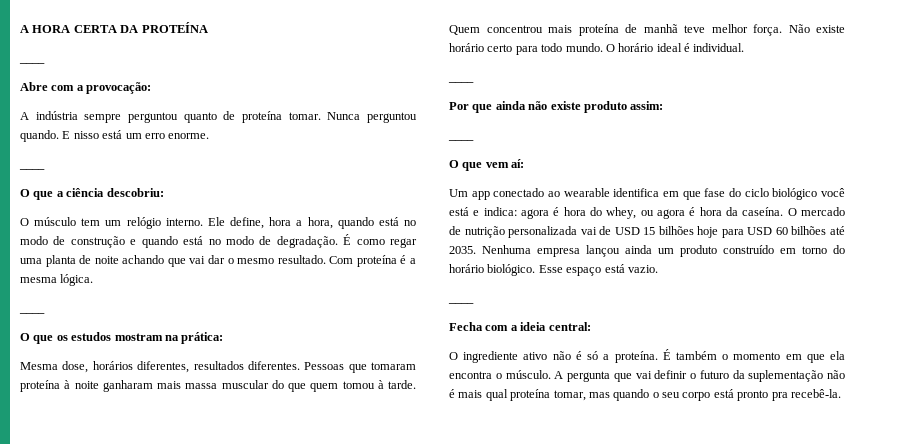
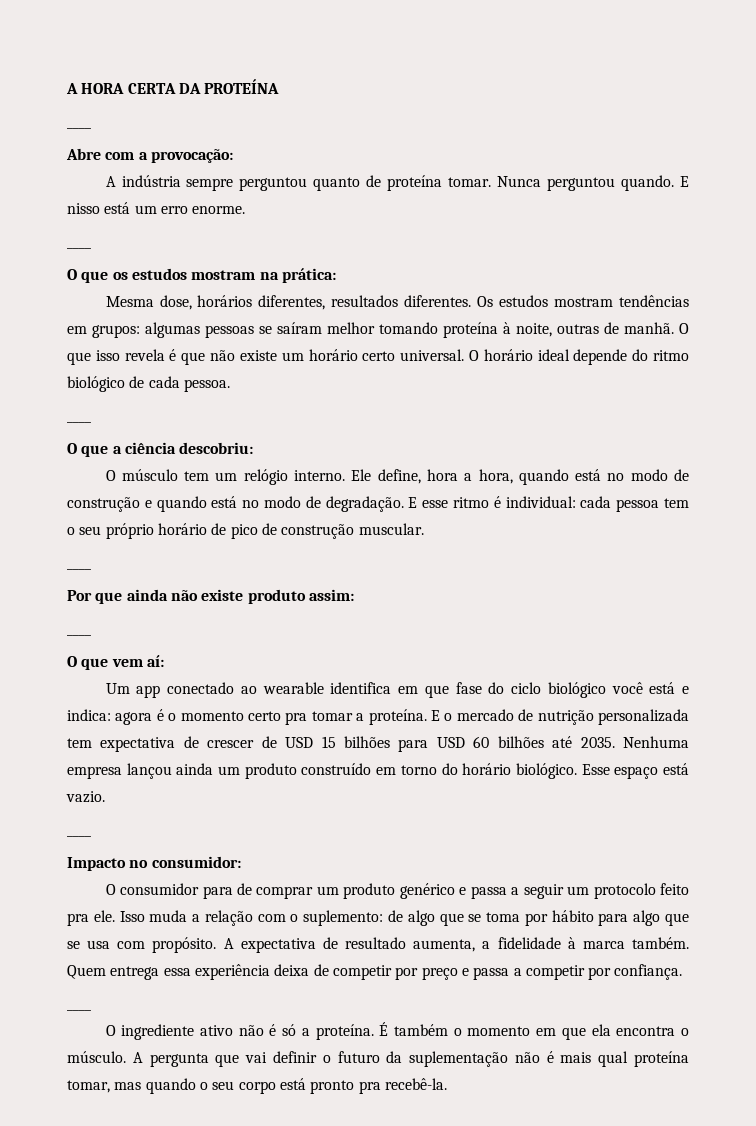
+ O que os estudos mostram na prática:
+ Mesma dose, horários diferentes, resultados diferentes. Os estudos mostram tendências em grupos: algumas pessoas se saíram melhor tomando proteína à noite, outras de manhã. O que isso revela é que não existe um horário certo universal. O horário ideal depende do ritmo biológico de cada pessoa.
+ ____
- É como regar uma planta de noite achando que vai dar o mesmo resultado. Com proteína é a mesma lógica.
- ____
- O que os estudos mostram na prática:
- Mesma dose, horários diferentes, resultados diferentes. Pessoas que tomaram proteína à noite ganharam mais massa muscular do que quem tomou à tarde. Quem concentrou mais proteína de manhã teve melhor força. Não existe horário certo para todo mundo. O horário ideal é individual.
+ E esse ritmo é individual: cada pessoa tem o seu próprio horário de pico de construção muscular.
- Um app conectado ao wearable identifica em que fase do ciclo biológico você está e indica: agora é hora do whey, ou agora é hora da caseína. O mercado de nutrição personalizada vai de USD 15 bilhões hoje para USD 60 bilhões até 2035.
+ Um app conectado ao wearable identifica em que fase do ciclo biológico você está e indica: agora é o momento certo pra tomar a proteína. E o mercado de nutrição personalizada tem expectativa de crescer de USD 15 bilhões para USD 60 bilhões até 2035.
- Fecha com a ideia central:
+ Impacto no consumidor:
+ O consumidor para de comprar um produto genérico e passa a seguir um protocolo feito pra ele. Isso muda a relação com o suplemento: de algo que se toma por hábito para algo que se usa com propósito. A expectativa de resultado aumenta, a fidelidade à marca também. Quem entrega essa experiência deixa de competir por preço e passa a competir por confiança.
+ ____

